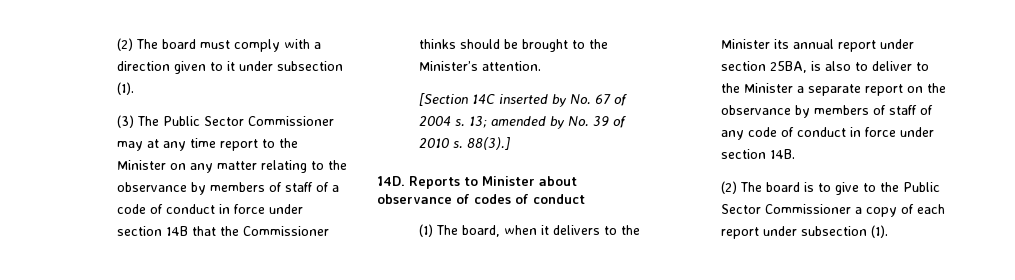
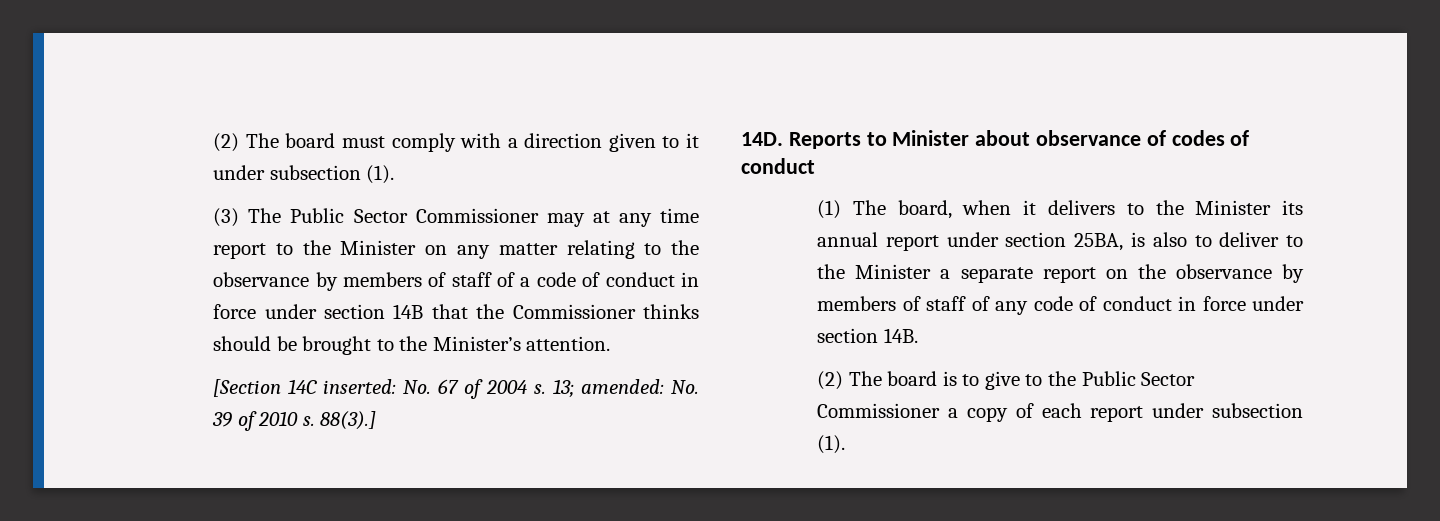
- [Section 14C inserted by No. 67 of 2004 s.
+ [Section 14C inserted: No. 67 of 2004 s.
- 13; amended by No. 39 of 2010 s.
+ 13; amended: No. 39 of 2010 s.

